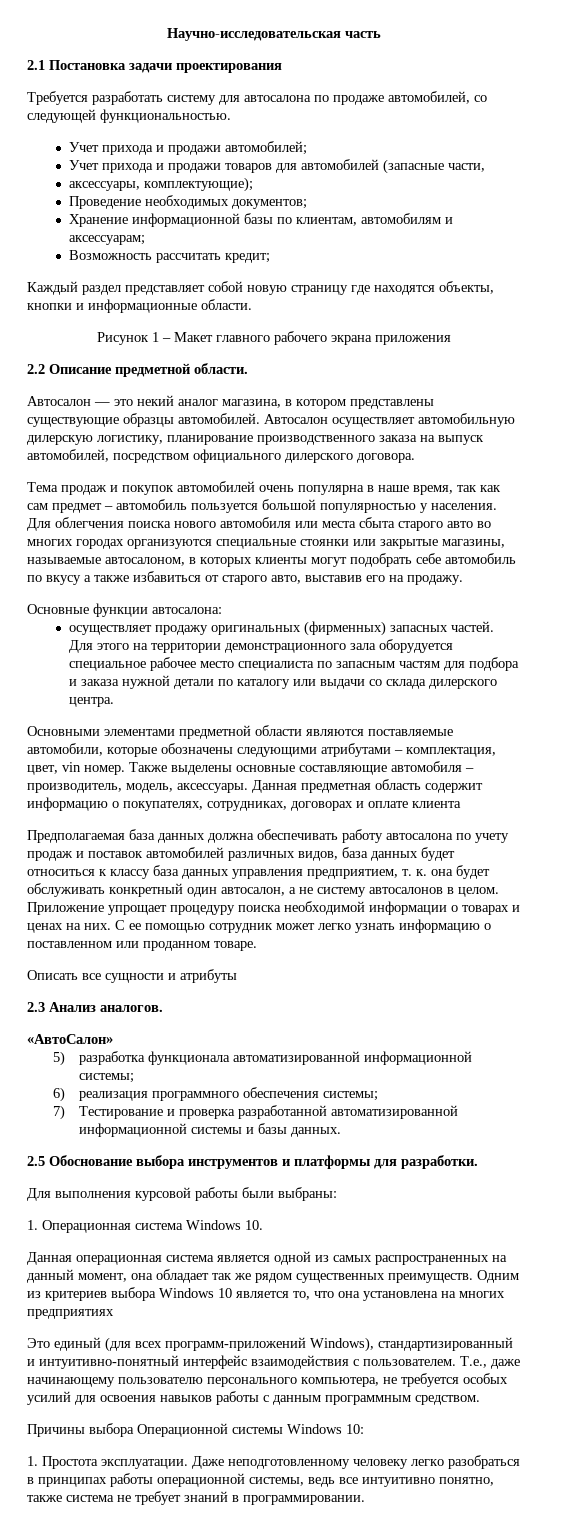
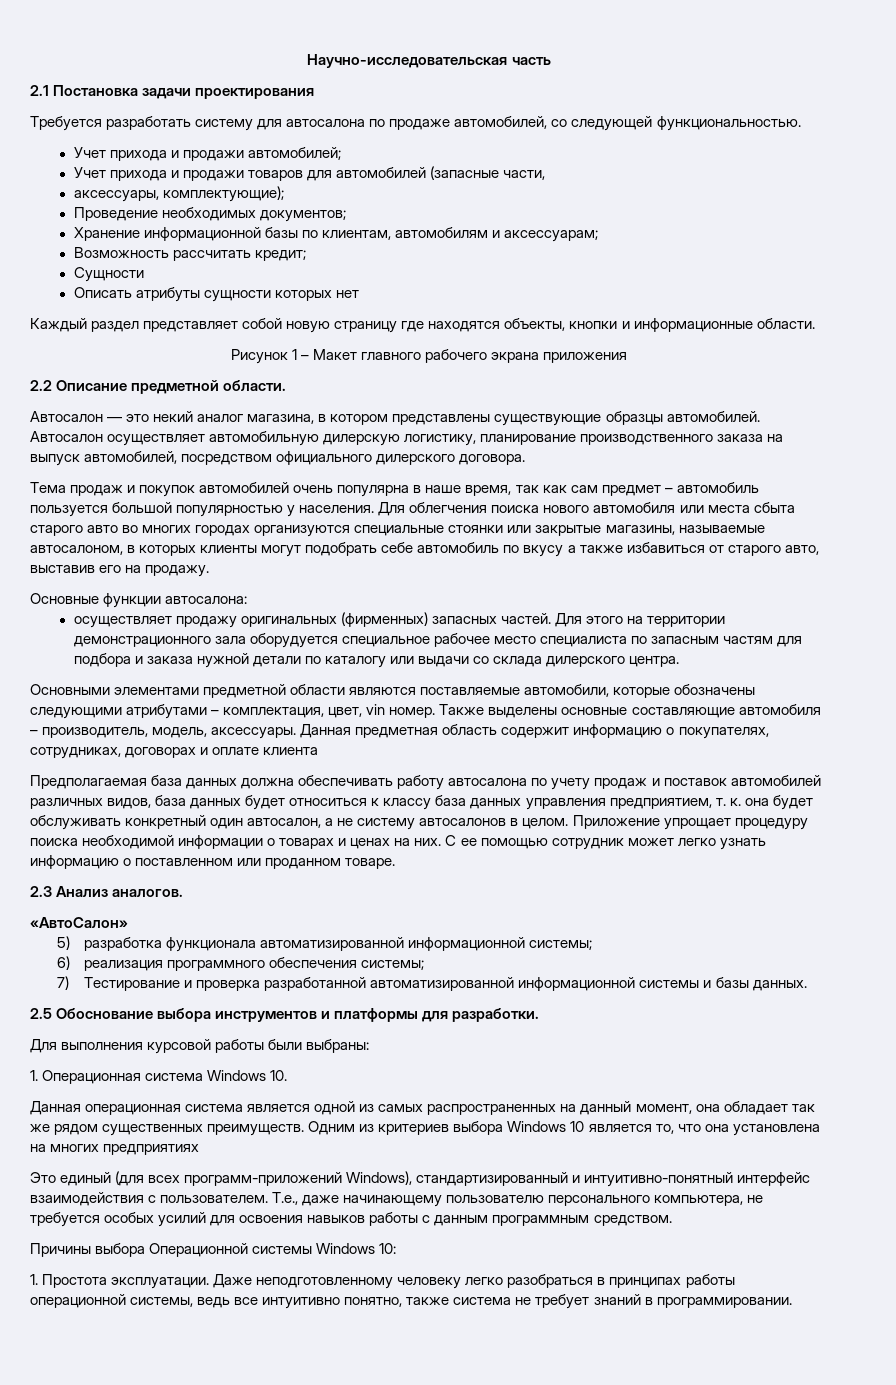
+ Сущности
+ Описать атрибуты сущности которых нет
- Описать все сущности и атрибуты

